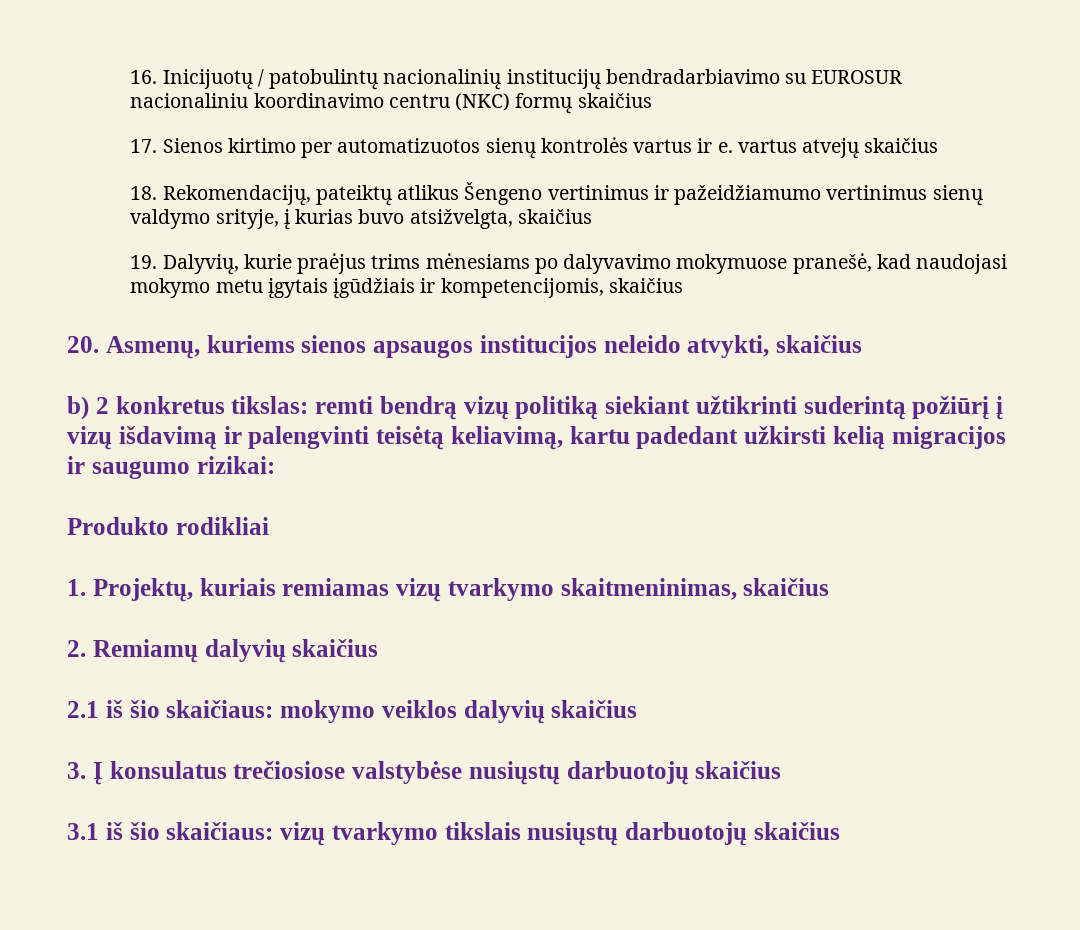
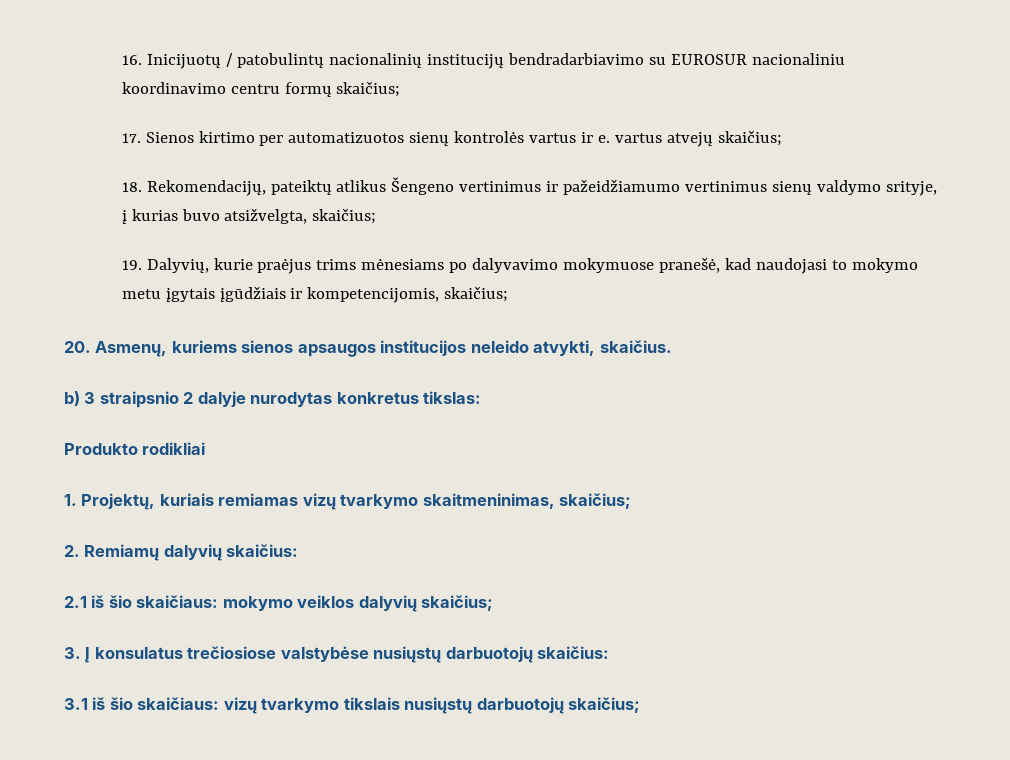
- 16. Inicijuotų / patobulintų nacionalinių institucijų bendradarbiavimo su EUROSUR nacionaliniu koordinavimo centru (NKC) formų skaičius
+ 16. Inicijuotų / patobulintų nacionalinių institucijų bendradarbiavimo su EUROSUR nacionaliniu koordinavimo centru formų skaičius;
- 17. Sienos kirtimo per automatizuotos sienų kontrolės vartus ir e. vartus atvejų skaičius
+ 17. Sienos kirtimo per automatizuotos sienų kontrolės vartus ir e. vartus atvejų skaičius;
- 18. Rekomendacijų, pateiktų atlikus Šengeno vertinimus ir pažeidžiamumo vertinimus sienų valdymo srityje, į kurias buvo atsižvelgta, skaičius
+ 18. Rekomendacijų, pateiktų atlikus Šengeno vertinimus ir pažeidžiamumo vertinimus sienų valdymo srityje, į kurias buvo atsižvelgta, skaičius;
- 19. Dalyvių, kurie praėjus trims mėnesiams po dalyvavimo mokymuose pranešė, kad naudojasi mokymo metu įgytais įgūdžiais ir kompetencijomis, skaičius
+ 19. Dalyvių, kurie praėjus trims mėnesiams po dalyvavimo mokymuose pranešė, kad naudojasi to mokymo metu įgytais įgūdžiais ir kompetencijomis, skaičius;
- 20. Asmenų, kuriems sienos apsaugos institucijos neleido atvykti, skaičius
+ 20. Asmenų, kuriems sienos apsaugos institucijos neleido atvykti, skaičius.
- b) 2 konkretus tikslas: remti bendrą vizų politiką siekiant užtikrinti suderintą požiūrį į vizų išdavimą ir palengvinti teisėtą keliavimą, kartu padedant užkirsti kelią migracijos ir saugumo rizikai:
+ b) 3 straipsnio 2 dalyje nurodytas konkretus tikslas:
- 1. Projektų, kuriais remiamas vizų tvarkymo skaitmeninimas, skaičius
+ 1. Projektų, kuriais remiamas vizų tvarkymo skaitmeninimas, skaičius;
- 2. Remiamų dalyvių skaičius
+ 2. Remiamų dalyvių skaičius:
- 2.1 iš šio skaičiaus: mokymo veiklos dalyvių skaičius
+ 2.1 iš šio skaičiaus: mokymo veiklos dalyvių skaičius;
- 3. Į konsulatus trečiosiose valstybėse nusiųstų darbuotojų skaičius
+ 3. Į konsulatus trečiosiose valstybėse nusiųstų darbuotojų skaičius:
- 3.1 iš šio skaičiaus: vizų tvarkymo tikslais nusiųstų darbuotojų skaičius
+ 3.1 iš šio skaičiaus: vizų tvarkymo tikslais nusiųstų darbuotojų skaičius;

